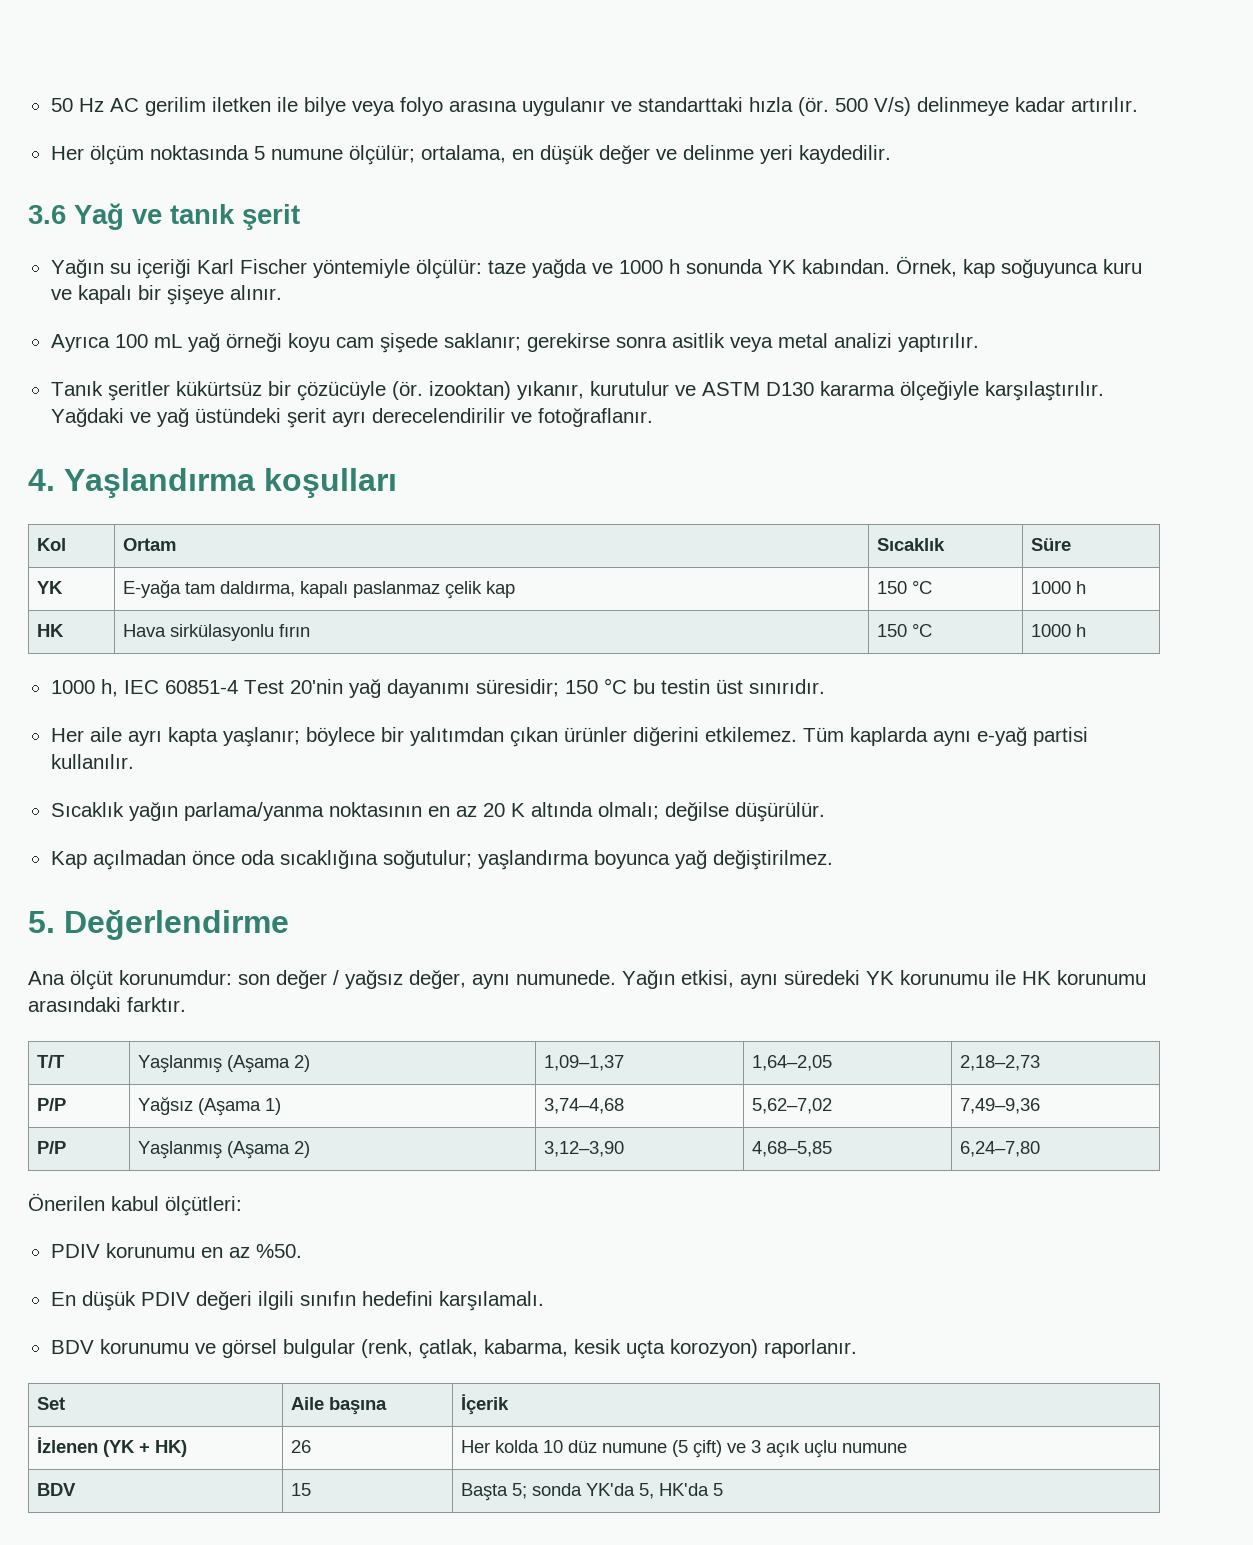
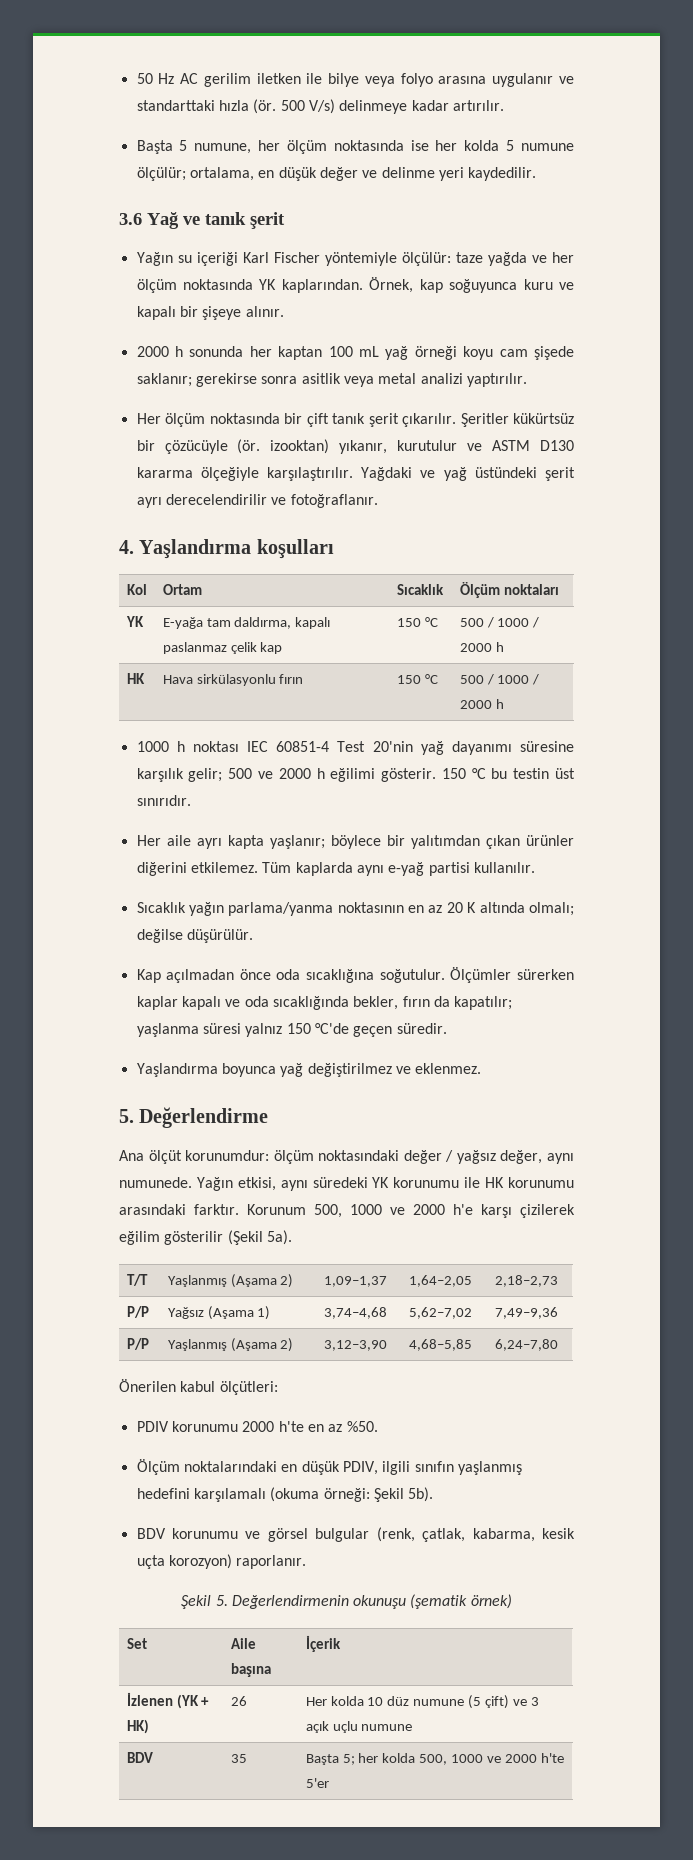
- Her ölçüm noktasında 5 numune ölçülür; ortalama, en düşük değer ve delinme yeri kaydedilir.
+ Başta 5 numune, her ölçüm noktasında ise her kolda 5 numune ölçülür; ortalama, en düşük değer ve delinme yeri kaydedilir.
- Yağın su içeriği Karl Fischer yöntemiyle ölçülür: taze yağda ve 1000 h sonunda YK kabından.
+ Yağın su içeriği Karl Fischer yöntemiyle ölçülür: taze yağda ve her ölçüm noktasında YK kaplarından.
- Ayrıca 100 mL yağ örneği koyu cam şişede saklanır; gerekirse sonra asitlik veya metal analizi yaptırılır.
+ 2000 h sonunda her kaptan 100 mL yağ örneği koyu cam şişede saklanır; gerekirse sonra asitlik veya metal analizi yaptırılır.
- Tanık şeritler kükürtsüz bir çözücüyle (ör. izooktan) yıkanır, kurutulur ve ASTM D130 kararma ölçeğiyle karşılaştırılır.
+ Her ölçüm noktasında bir çift tanık şerit çıkarılır. Şeritler kükürtsüz bir çözücüyle (ör. izooktan) yıkanır, kurutulur ve ASTM D130 kararma ölçeğiyle karşılaştırılır.
- Kol | Ortam | Sıcaklık | Süre
+ Kol | Ortam | Sıcaklık | Ölçüm noktaları
- YK | E-yağa tam daldırma, kapalı paslanmaz çelik kap | 150 °C | 1000 h
+ YK | E-yağa tam daldırma, kapalı paslanmaz çelik kap | 150 °C | 500 / 1000 / 2000 h
- HK | Hava sirkülasyonlu fırın | 150 °C | 1000 h
+ HK | Hava sirkülasyonlu fırın | 150 °C | 500 / 1000 / 2000 h
- 1000 h, IEC 60851-4 Test 20'nin yağ dayanımı süresidir; 150 °C bu testin üst sınırıdır.
+ 1000 h noktası IEC 60851-4 Test 20'nin yağ dayanımı süresine karşılık gelir; 500 ve 2000 h eğilimi gösterir. 150 °C bu testin üst sınırıdır.
- Kap açılmadan önce oda sıcaklığına soğutulur; yaşlandırma boyunca yağ değiştirilmez.
+ Kap açılmadan önce oda sıcaklığına soğutulur. Ölçümler sürerken kaplar kapalı ve oda sıcaklığında bekler, fırın da kapatılır; yaşlanma süresi yalnız 150 °C'de geçen süredir.
+ Yaşlandırma boyunca yağ değiştirilmez ve eklenmez.
- Ana ölçüt korunumdur: son değer / yağsız değer, aynı numunede.
+ Ana ölçüt korunumdur: ölçüm noktasındaki değer / yağsız değer, aynı numunede.
+ Korunum 500, 1000 ve 2000 h'e karşı çizilerek eğilim gösterilir (Şekil 5a).
- PDIV korunumu en az %50.
+ PDIV korunumu 2000 h'te en az %50.
- En düşük PDIV değeri ilgili sınıfın hedefini karşılamalı.
+ Ölçüm noktalarındaki en düşük PDIV, ilgili sınıfın yaşlanmış hedefini karşılamalı (okuma örneği: Şekil 5b).
+ Şekil 5. Değerlendirmenin okunuşu (şematik örnek)
- BDV | 15 | Başta 5; sonda YK'da 5, HK'da 5
+ BDV | 35 | Başta 5; her kolda 500, 1000 ve 2000 h'te 5'er

